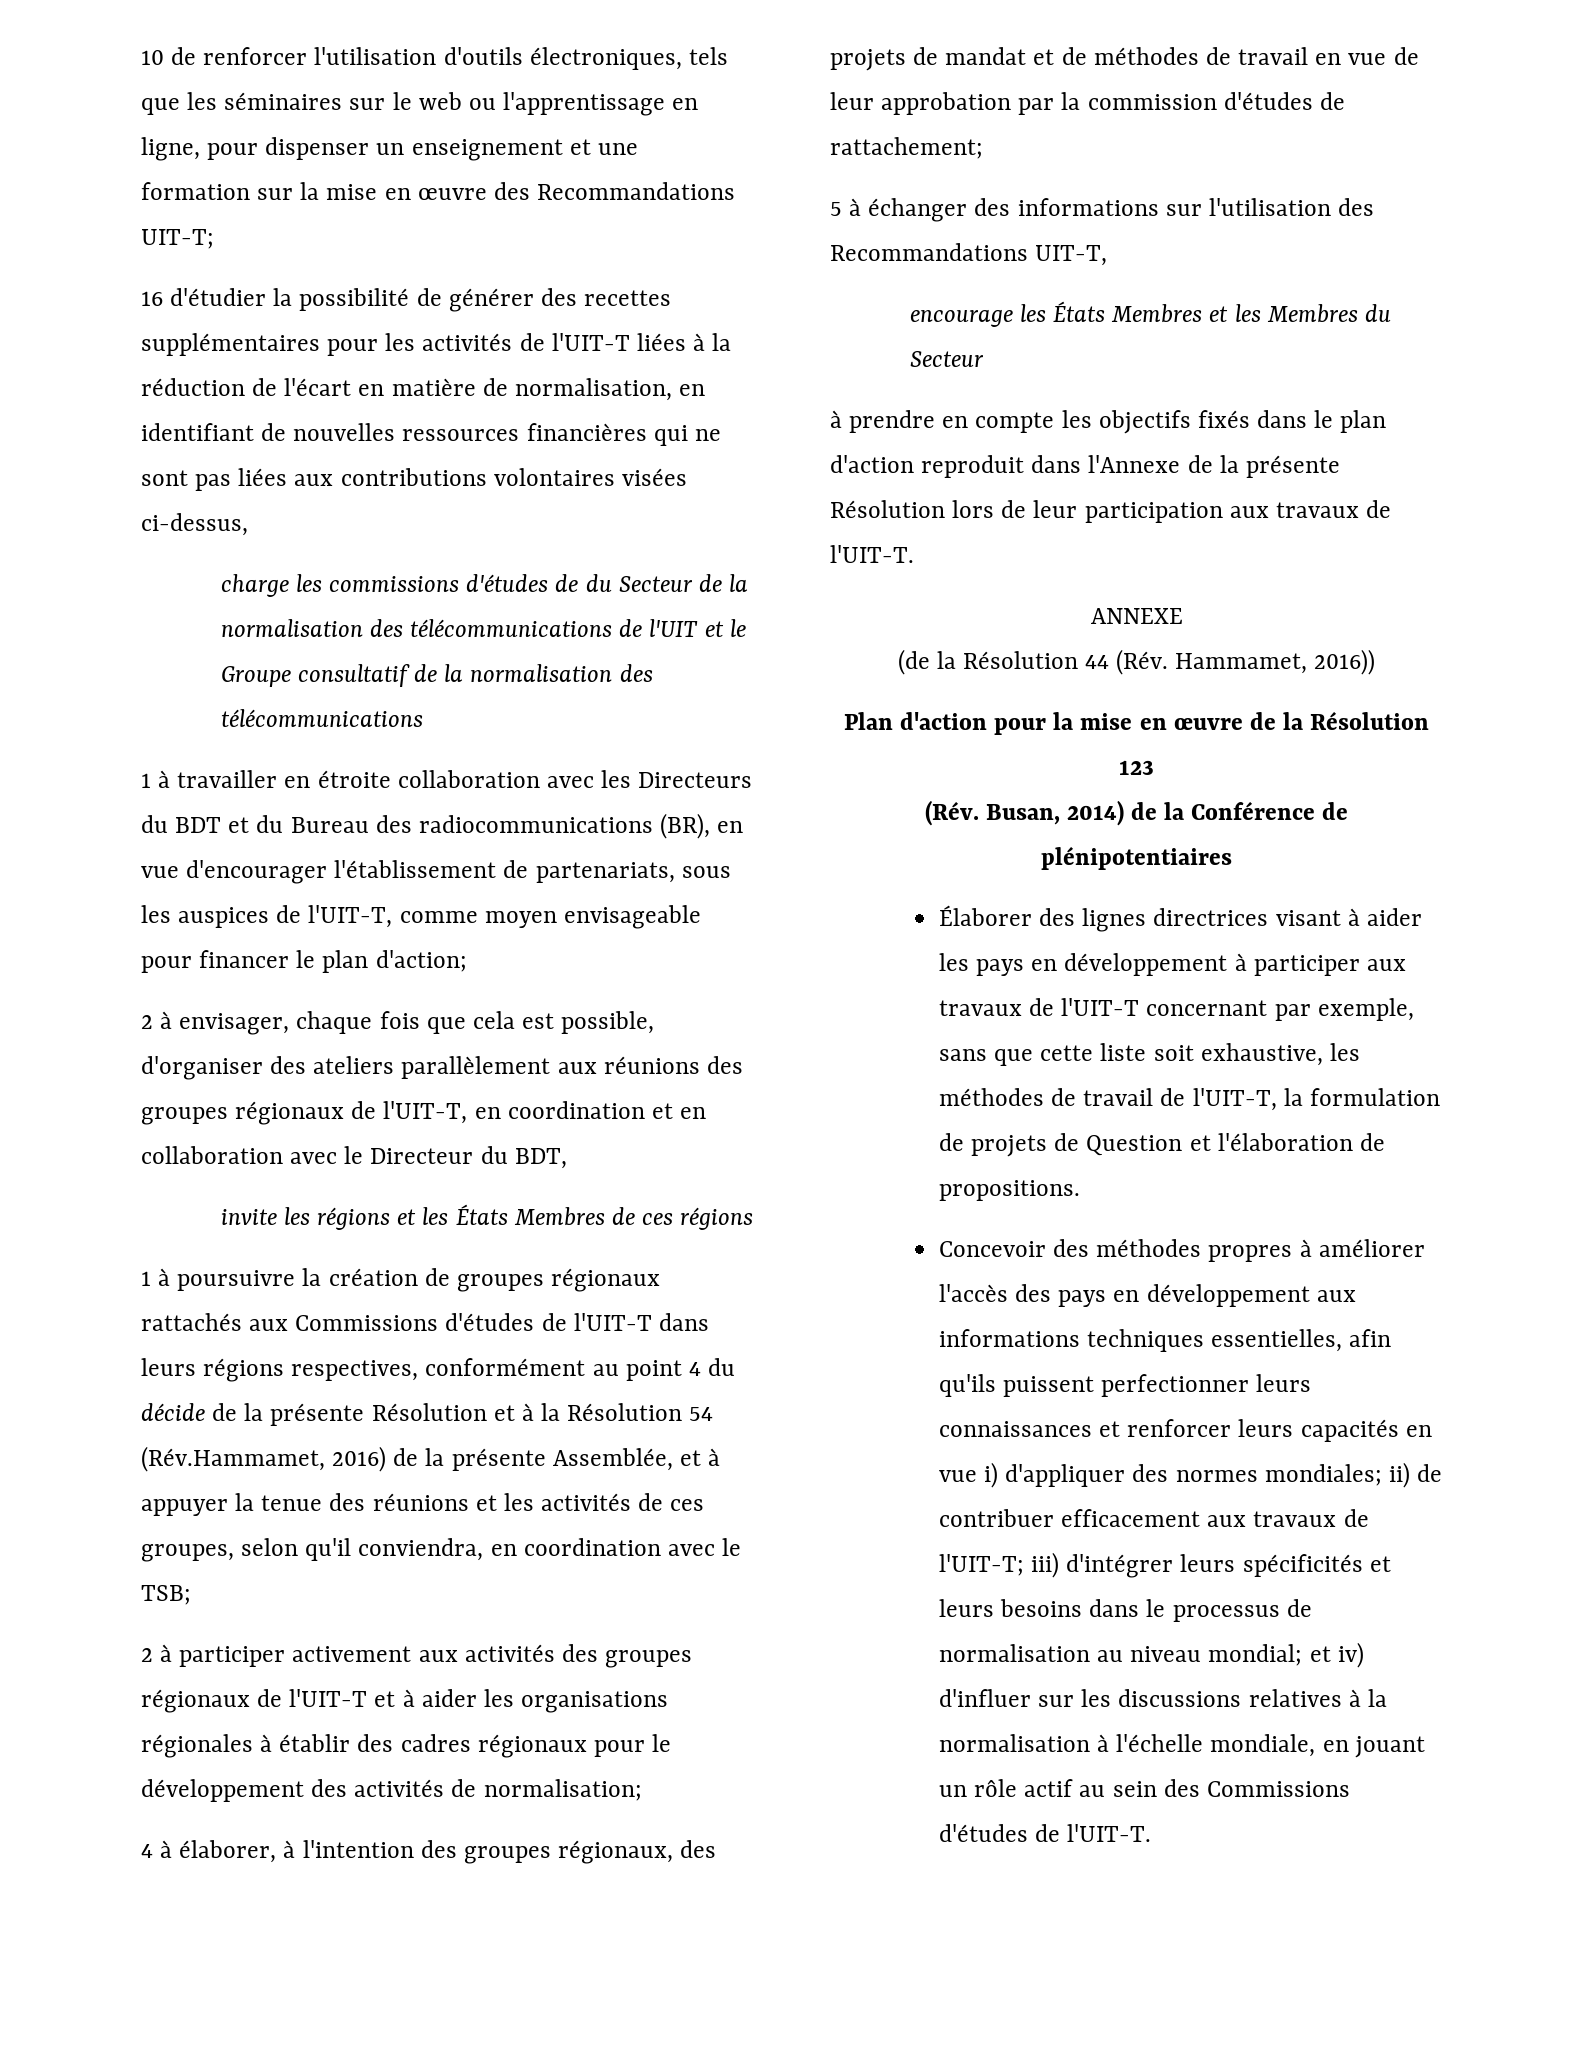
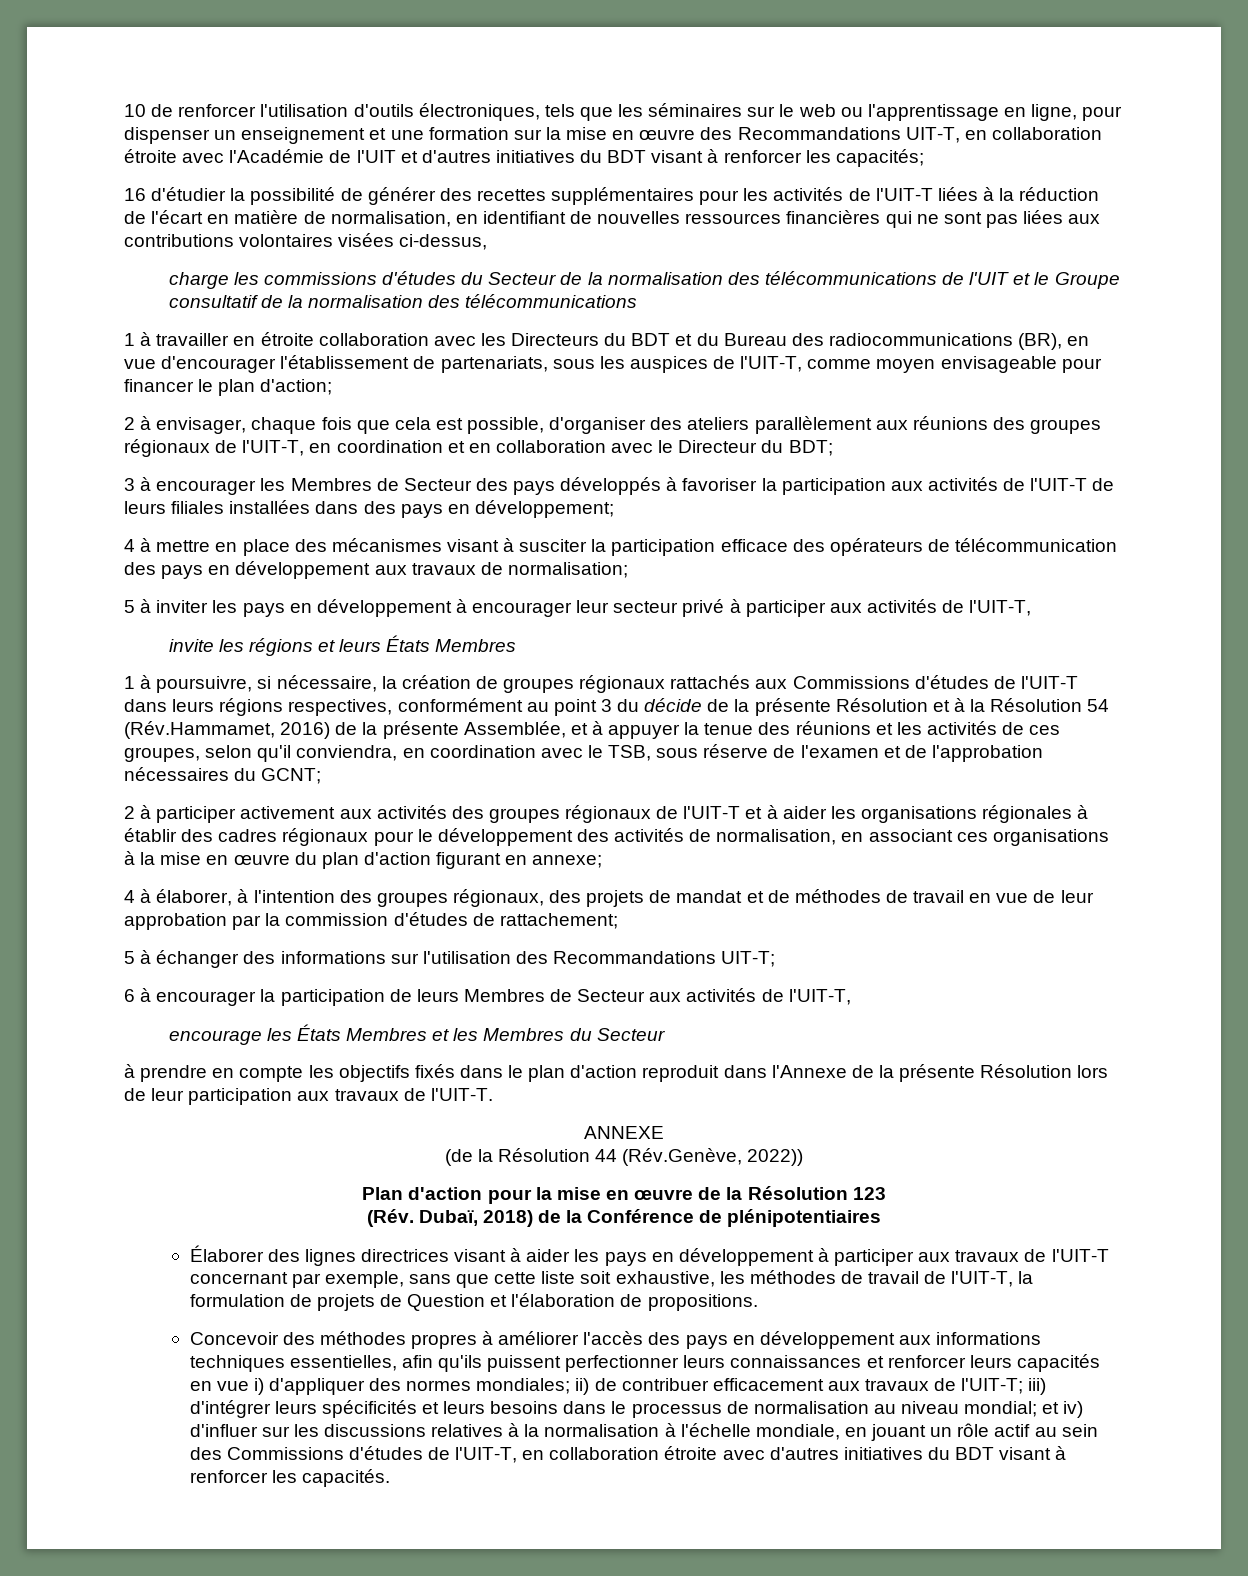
- 10 de renforcer l'utilisation d'outils électroniques, tels que les séminaires sur le web ou l'apprentissage en ligne, pour dispenser un enseignement et une formation sur la mise en œuvre des Recommandations UIT-T;
+ 10 de renforcer l'utilisation d'outils électroniques, tels que les séminaires sur le web ou l'apprentissage en ligne, pour dispenser un enseignement et une formation sur la mise en œuvre des Recommandations UIT-T, en collaboration étroite avec l'Académie de l'UIT et d'autres initiatives du BDT visant à renforcer les capacités;
- charge les commissions d'études de du Secteur de la normalisation des télécommunications de l'UIT et le Groupe consultatif de la normalisation des télécommunications
+ charge les commissions d'études du Secteur de la normalisation des télécommunications de l'UIT et le Groupe consultatif de la normalisation des télécommunications
- 2 à envisager, chaque fois que cela est possible, d'organiser des ateliers parallèlement aux réunions des groupes régionaux de l'UIT-T, en coordination et en collaboration avec le Directeur du BDT,
+ 2 à envisager, chaque fois que cela est possible, d'organiser des ateliers parallèlement aux réunions des groupes régionaux de l'UIT-T, en coordination et en collaboration avec le Directeur du BDT;
+ 3 à encourager les Membres de Secteur des pays développés à favoriser la participation aux activités de l'UIT-T de leurs filiales installées dans des pays en développement;
+ 4 à mettre en place des mécanismes visant à susciter la participation efficace des opérateurs de télécommunication des pays en développement aux travaux de normalisation;
+ 5 à inviter les pays en développement à encourager leur secteur privé à participer aux activités de l'UIT-T,
- invite les régions et les États Membres de ces régions
- 1 à poursuivre la création de groupes régionaux rattachés aux Commissions d'études de l'UIT-T dans leurs régions respectives, conformément au point 4 du décide de la présente Résolution et à la Résolution 54 (Rév.Hammamet, 2016) de la présente Assemblée, et à appuyer la tenue des réunions et les activités de ces groupes, selon qu'il conviendra, en coordination avec le TSB;
+ invite les régions et leurs États Membres
+ 1 à poursuivre, si nécessaire, la création de groupes régionaux rattachés aux Commissions d'études de l'UIT-T dans leurs régions respectives, conformément au point 3 du décide de la présente Résolution et à la Résolution 54 (Rév.Hammamet, 2016) de la présente Assemblée, et à appuyer la tenue des réunions et les activités de ces groupes, selon qu'il conviendra, en coordination avec le TSB, sous réserve de l'examen et de l'approbation nécessaires du GCNT;
- 2 à participer activement aux activités des groupes régionaux de l'UIT-T et à aider les organisations régionales à établir des cadres régionaux pour le développement des activités de normalisation;
+ 2 à participer activement aux activités des groupes régionaux de l'UIT-T et à aider les organisations régionales à établir des cadres régionaux pour le développement des activités de normalisation, en associant ces organisations à la mise en œuvre du plan d'action figurant en annexe;
- 5 à échanger des informations sur l'utilisation des Recommandations UIT-T,
+ 5 à échanger des informations sur l'utilisation des Recommandations UIT-T;
+ 6 à encourager la participation de leurs Membres de Secteur aux activités de l'UIT-T,
- (de la Résolution 44 (Rév. Hammamet, 2016))
+ (de la Résolution 44 (Rév.Genève, 2022))
- (Rév. Busan, 2014) de la Conférence de plénipotentiaires
+ (Rév. Dubaï, 2018) de la Conférence de plénipotentiaires
- et iv) d'influer sur les discussions relatives à la normalisation à l'échelle mondiale, en jouant un rôle actif au sein des Commissions d'études de l'UIT-T.
+ et iv) d'influer sur les discussions relatives à la normalisation à l'échelle mondiale, en jouant un rôle actif au sein des Commissions d'études de l'UIT-T, en collaboration étroite avec d'autres initiatives du BDT visant à renforcer les capacités.

